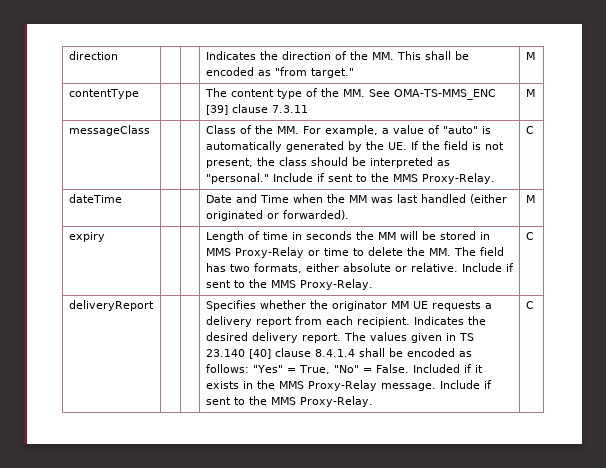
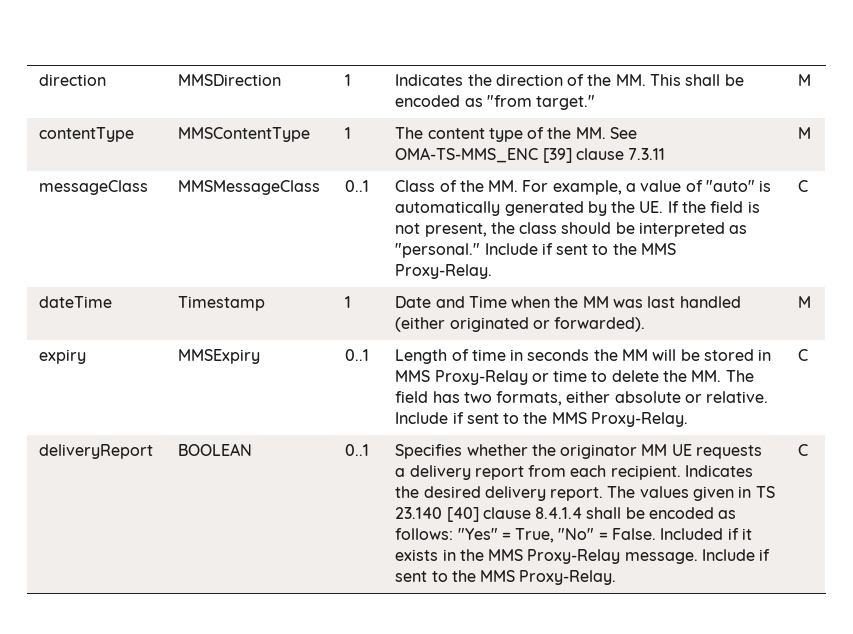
- direction | | | Indicates the direction of the MM. This shall be encoded as "from target." | M
+ direction | MMSDirection | 1 | Indicates the direction of the MM. This shall be encoded as "from target." | M
- contentType | | | The content type of the MM. See OMA-TS-MMS_ENC [39] clause 7.3.11 | M
+ contentType | MMSContentType | 1 | The content type of the MM. See OMA-TS-MMS_ENC [39] clause 7.3.11 | M
- messageClass | | | Class of the MM. For example, a value of "auto" is automatically generated by the UE. If the field is not present, the class should be interpreted as "personal." Include if sent to the MMS Proxy-Relay. | C
+ messageClass | MMSMessageClass | 0..1 | Class of the MM. For example, a value of "auto" is automatically generated by the UE. If the field is not present, the class should be interpreted as "personal." Include if sent to the MMS Proxy-Relay. | C
- dateTime | | | Date and Time when the MM was last handled (either originated or forwarded). | M
+ dateTime | Timestamp | 1 | Date and Time when the MM was last handled (either originated or forwarded). | M
- expiry | | | Length of time in seconds the MM will be stored in MMS Proxy-Relay or time to delete the MM. The field has two formats, either absolute or relative. Include if sent to the MMS Proxy-Relay. | C
+ expiry | MMSExpiry | 0..1 | Length of time in seconds the MM will be stored in MMS Proxy-Relay or time to delete the MM. The field has two formats, either absolute or relative. Include if sent to the MMS Proxy-Relay. | C
+ BOOLEAN | 0..1

